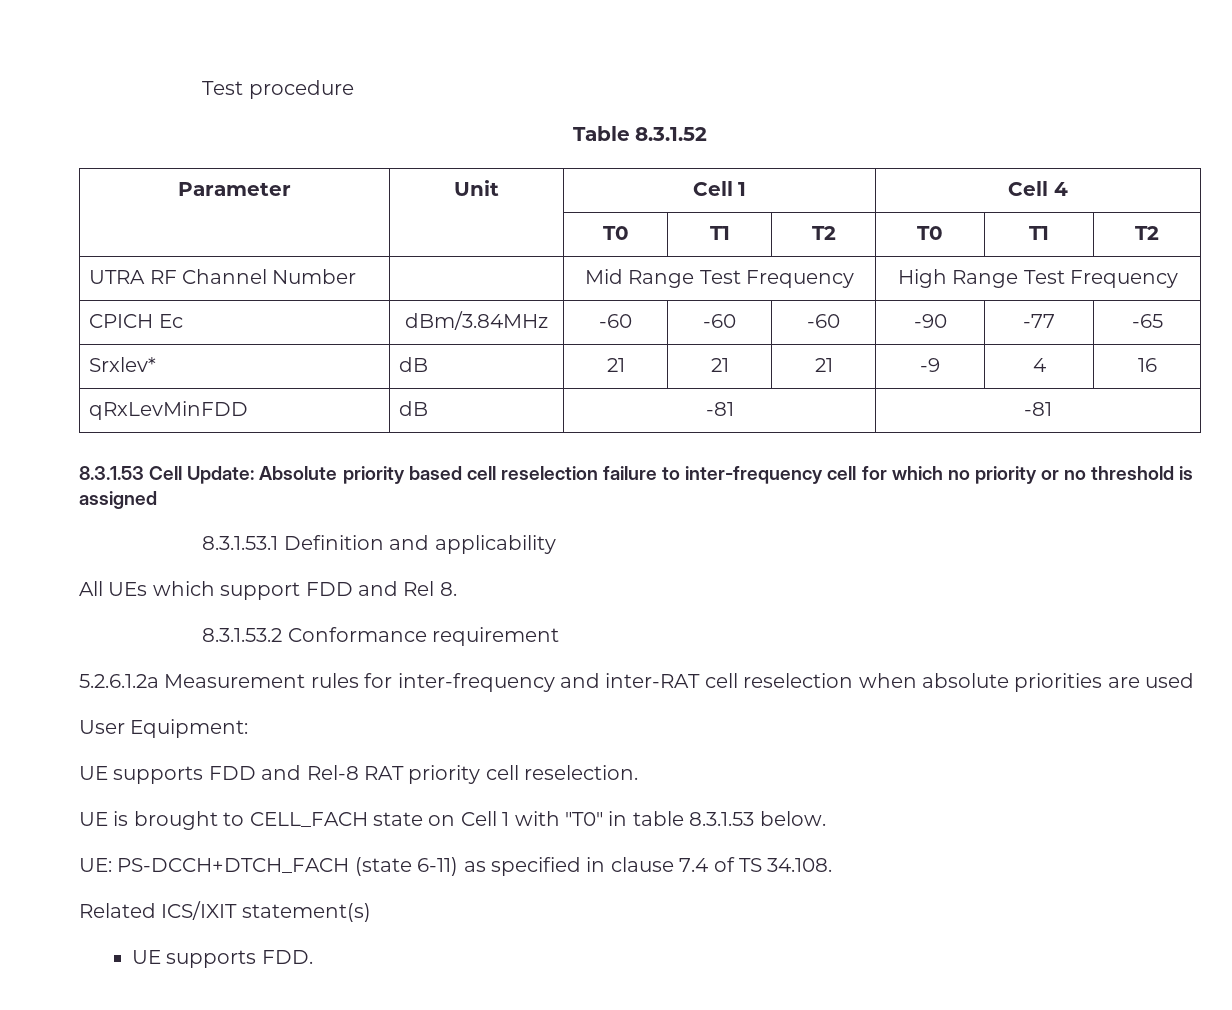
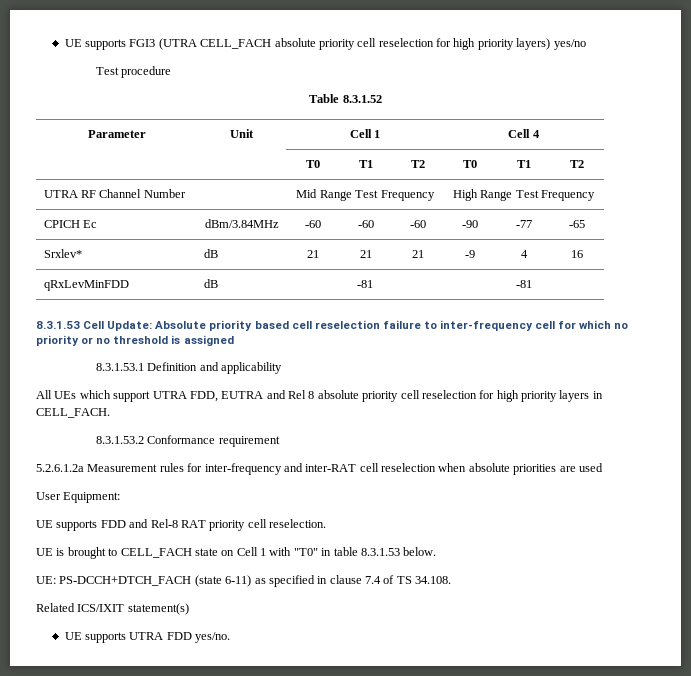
+ UE supports FGI3 (UTRA CELL_FACH absolute priority cell reselection for high priority layers) yes/no
- All UEs which support FDD and Rel 8.
+ All UEs which support UTRA FDD, EUTRA and Rel 8 absolute priority cell reselection for high priority layers in CELL_FACH.
- UE supports FDD.
+ UE supports UTRA FDD yes/no.

